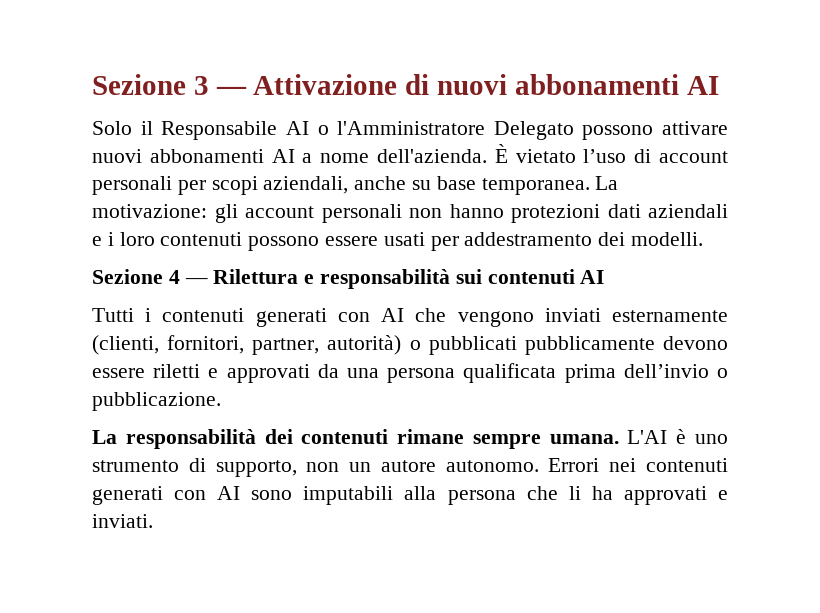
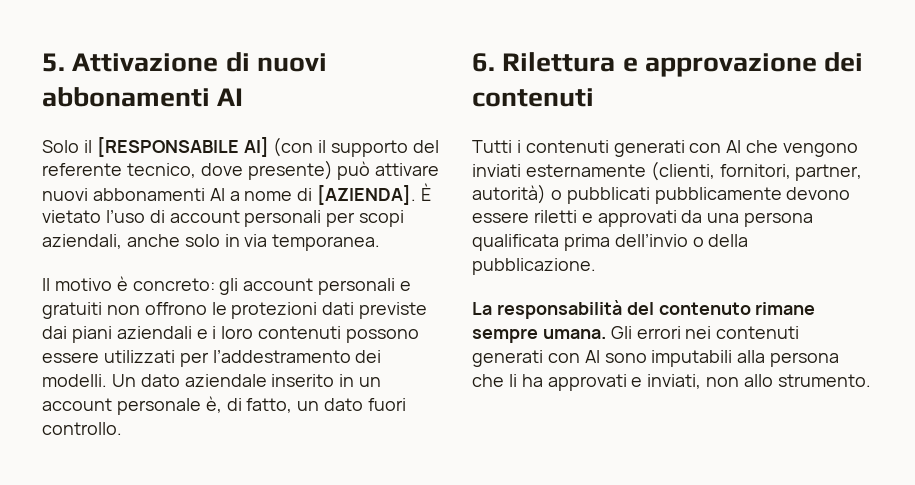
- Sezione 3 — Attivazione di nuovi abbonamenti AI
+ 5. Attivazione di nuovi abbonamenti AI
- Solo il Responsabile AI o l'Amministratore Delegato possono attivare nuovi abbonamenti AI a nome dell'azienda.
+ Solo il [RESPONSABILE AI] (con il supporto del referente tecnico, dove presente) può attivare nuovi abbonamenti AI a nome di [AZIENDA].
- È vietato l’uso di account personali per scopi aziendali, anche su base temporanea. La motivazione: gli account personali non hanno protezioni dati aziendali e i loro contenuti possono essere usati per addestramento dei modelli.
- Sezione 4 — Rilettura e responsabilità sui contenuti AI
+ È vietato l’uso di account personali per scopi aziendali, anche solo in via temporanea.
+ Il motivo è concreto: gli account personali e gratuiti non offrono le protezioni dati previste dai piani aziendali e i loro contenuti possono essere utilizzati per l’addestramento dei modelli. Un dato aziendale inserito in un account personale è, di fatto, un dato fuori controllo.
+ 6. Rilettura e approvazione dei contenuti
- Tutti i contenuti generati con AI che vengono inviati esternamente (clienti, fornitori, partner, autorità) o pubblicati pubblicamente devono essere riletti e approvati da una persona qualificata prima dell’invio o pubblicazione.
+ Tutti i contenuti generati con AI che vengono inviati esternamente (clienti, fornitori, partner, autorità) o pubblicati pubblicamente devono essere riletti e approvati da una persona qualificata prima dell’invio o della pubblicazione.
- La responsabilità dei contenuti rimane sempre umana.
+ La responsabilità del contenuto rimane sempre umana.
- L'AI è uno strumento di supporto, non un autore autonomo. Errori nei contenuti generati con AI sono imputabili alla persona che li ha approvati e inviati.
+ Gli errori nei contenuti generati con AI sono imputabili alla persona che li ha approvati e inviati, non allo strumento.

